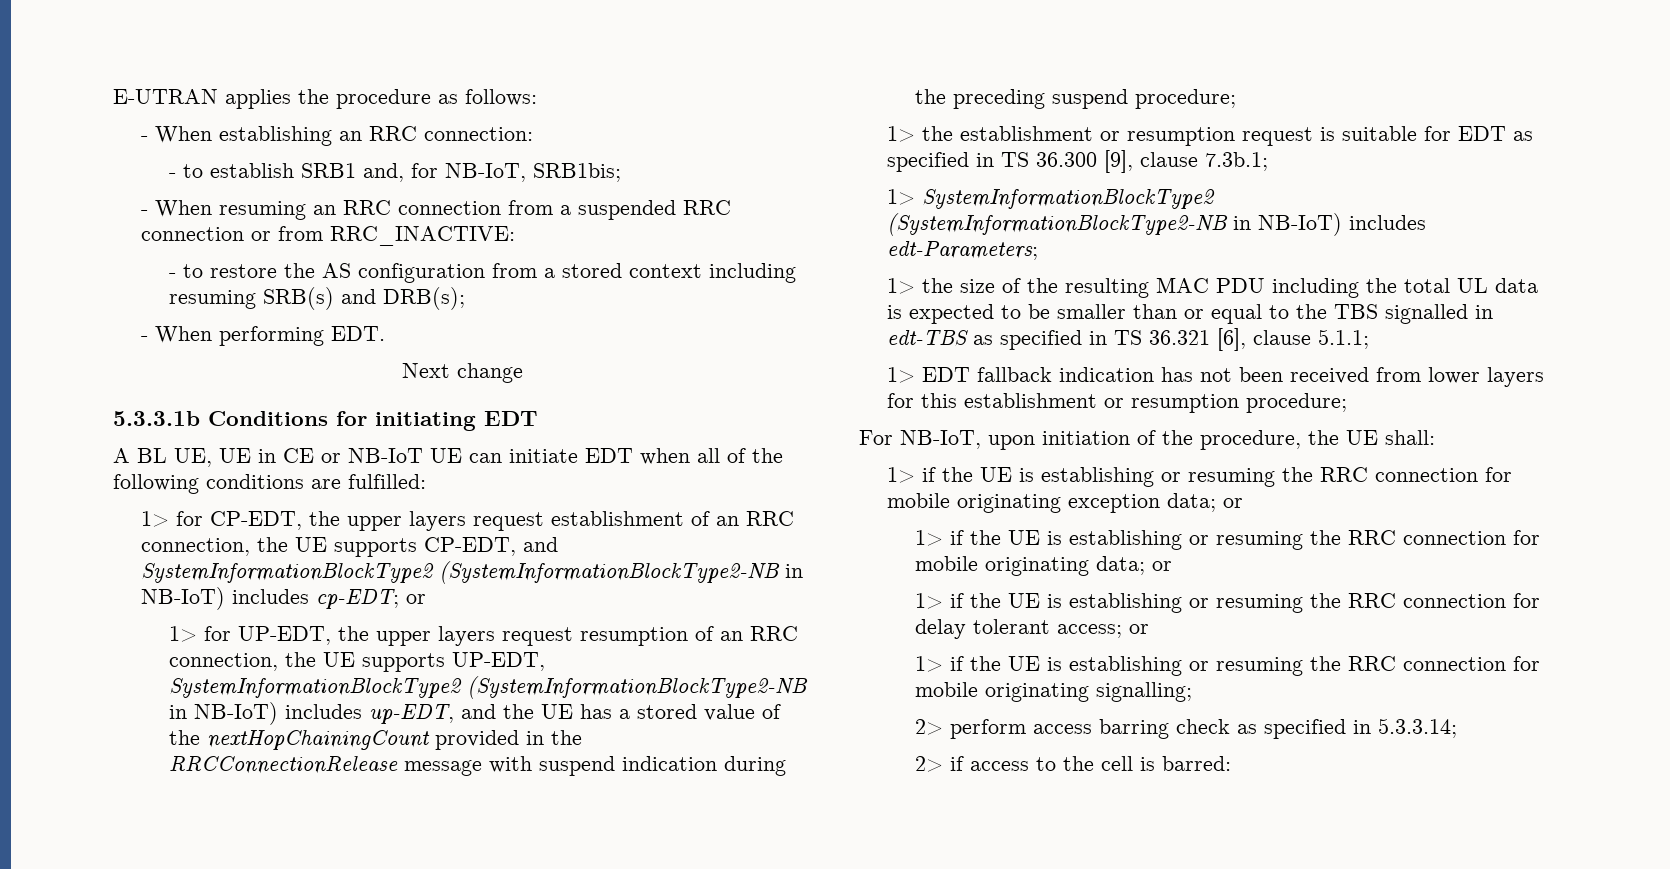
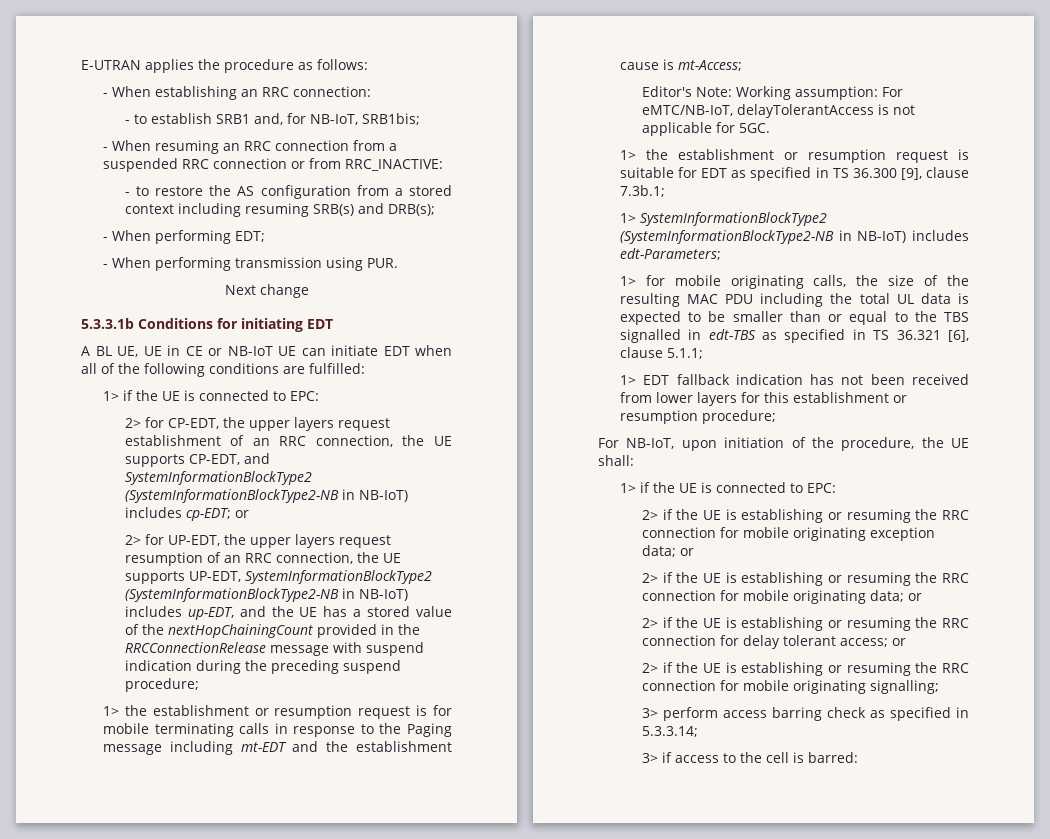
- - When performing EDT.
+ - When performing EDT;
+ - When performing transmission using PUR.
  A BL UE, UE in CE or NB-IoT UE can initiate EDT when all of the following conditions are fulfilled:
- 1> for CP-EDT, the upper layers request establishment of an RRC connection, the UE supports CP-EDT, and SystemInformationBlockType2 (SystemInformationBlockType2-NB in NB-IoT) includes cp-EDT; or
+ 1> if the UE is connected to EPC:
+ 2> for CP-EDT, the upper layers request establishment of an RRC connection, the UE supports CP-EDT, and SystemInformationBlockType2 (SystemInformationBlockType2-NB in NB-IoT) includes cp-EDT; or
- 1> for UP-EDT, the upper layers request resumption of an RRC connection, the UE supports UP-EDT, SystemInformationBlockType2 (SystemInformationBlockType2-NB in NB-IoT) includes up-EDT, and the UE has a stored value of the nextHopChainingCount provided in the RRCConnectionRelease message with suspend indication during the preceding suspend procedure;
+ 2> for UP-EDT, the upper layers request resumption of an RRC connection, the UE supports UP-EDT, SystemInformationBlockType2 (SystemInformationBlockType2-NB in NB-IoT) includes up-EDT, and the UE has a stored value of the nextHopChainingCount provided in the RRCConnectionRelease message with suspend indication during the preceding suspend procedure;
+ 1> the establishment or resumption request is for mobile terminating calls in response to the Paging message including mt-EDT and the establishment cause is mt-Access;
+ Editor's Note: Working assumption: For eMTC/NB-IoT, delayTolerantAccess is not applicable for 5GC.
- 1> the size of the resulting MAC PDU including the total UL data is expected to be smaller than or equal to the TBS signalled in edt-TBS as specified in TS 36.321 [6], clause 5.1.1;
+ 1> for mobile originating calls, the size of the resulting MAC PDU including the total UL data is expected to be smaller than or equal to the TBS signalled in edt-TBS as specified in TS 36.321 [6], clause 5.1.1;
  For NB-IoT, upon initiation of the procedure, the UE shall:
- 1> if the UE is establishing or resuming the RRC connection for mobile originating exception data; or
+ 1> if the UE is connected to EPC:
+ 2> if the UE is establishing or resuming the RRC connection for mobile originating exception data; or
- 1> if the UE is establishing or resuming the RRC connection for mobile originating data; or
+ 2> if the UE is establishing or resuming the RRC connection for mobile originating data; or
- 1> if the UE is establishing or resuming the RRC connection for delay tolerant access; or
+ 2> if the UE is establishing or resuming the RRC connection for delay tolerant access; or
- 1> if the UE is establishing or resuming the RRC connection for mobile originating signalling;
+ 2> if the UE is establishing or resuming the RRC connection for mobile originating signalling;
- 2> perform access barring check as specified in 5.3.3.14;
+ 3> perform access barring check as specified in 5.3.3.14;
- 2> if access to the cell is barred:
+ 3> if access to the cell is barred:

